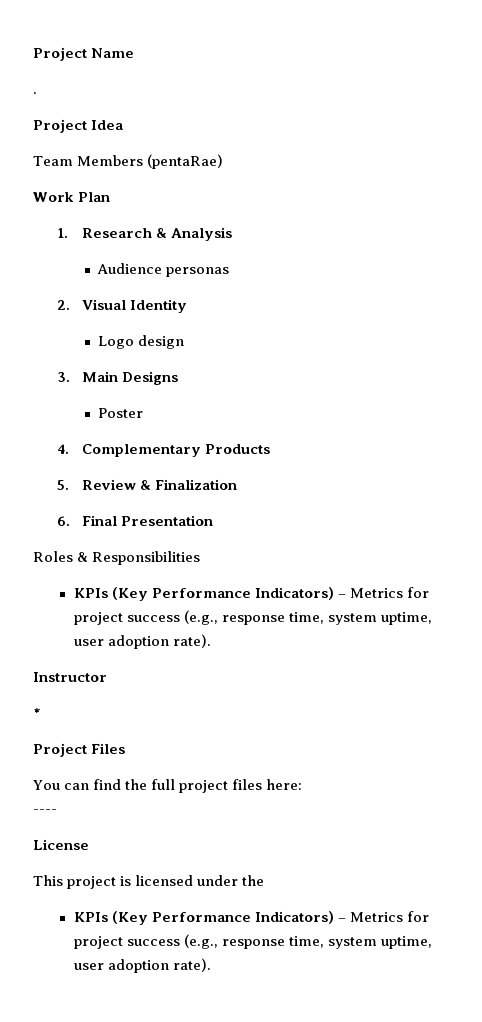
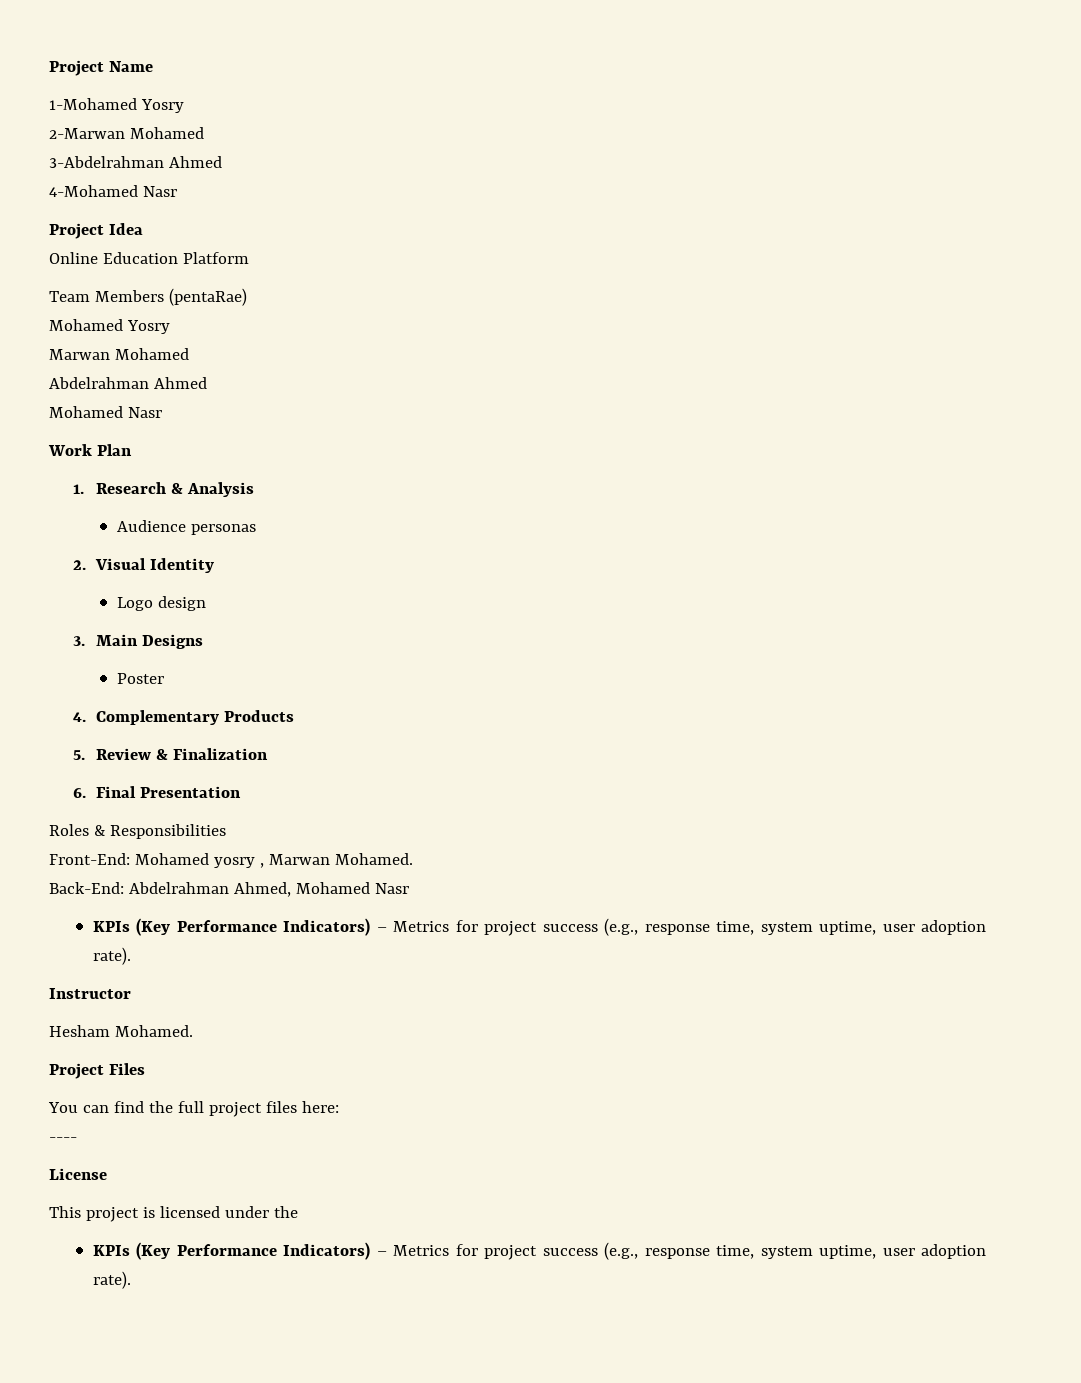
- .
+ 1-Mohamed Yosry
+ 2-Marwan Mohamed
+ 3-Abdelrahman Ahmed
+ 4-Mohamed Nasr
+ Online Education Platform
+ Mohamed Yosry
+ Marwan Mohamed
+ Abdelrahman Ahmed
+ Mohamed Nasr
+ Front-End: Mohamed yosry , Marwan Mohamed.
+ Back-End: Abdelrahman Ahmed, Mohamed Nasr
- *
+ Hesham Mohamed.

